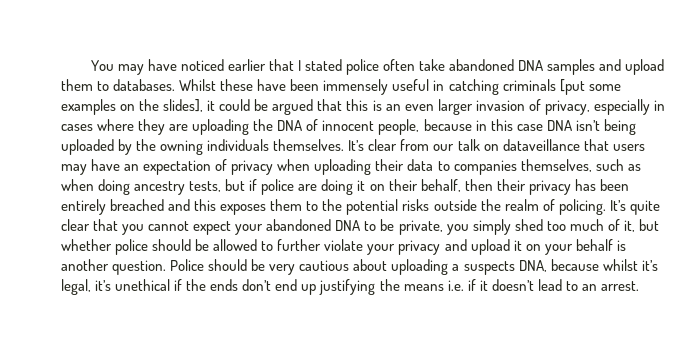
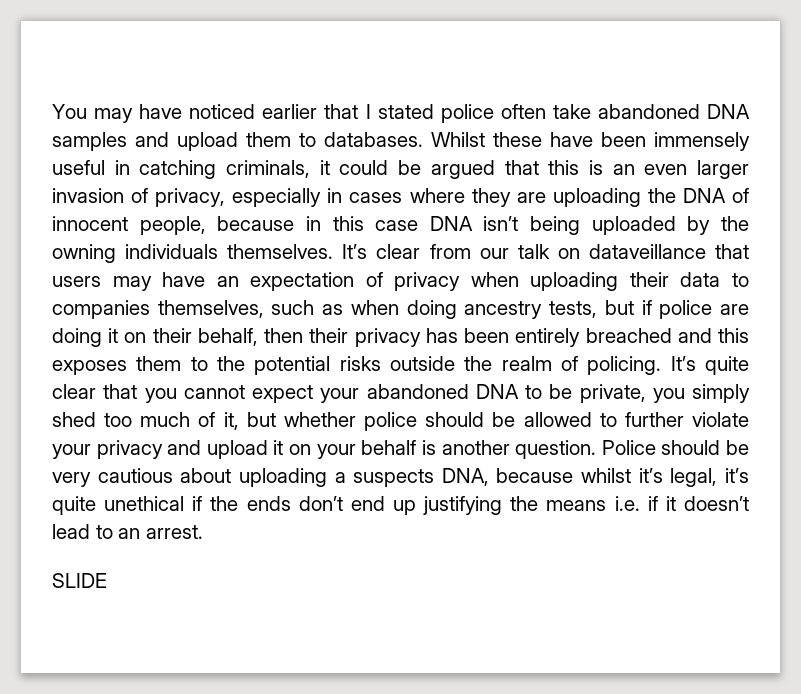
- Whilst these have been immensely useful in catching criminals [put some examples on the slides], it could be argued that this is an even larger invasion of privacy, especially in cases where they are uploading the DNA of innocent people, because in this case DNA isn’t being uploaded by the owning individuals themselves.
+ Whilst these have been immensely useful in catching criminals, it could be argued that this is an even larger invasion of privacy, especially in cases where they are uploading the DNA of innocent people, because in this case DNA isn’t being uploaded by the owning individuals themselves.
- Police should be very cautious about uploading a suspects DNA, because whilst it’s legal, it’s unethical if the ends don’t end up justifying the means i.e. if it doesn’t lead to an arrest.
+ Police should be very cautious about uploading a suspects DNA, because whilst it’s legal, it’s quite unethical if the ends don’t end up justifying the means i.e. if it doesn’t lead to an arrest.
+ SLIDE

